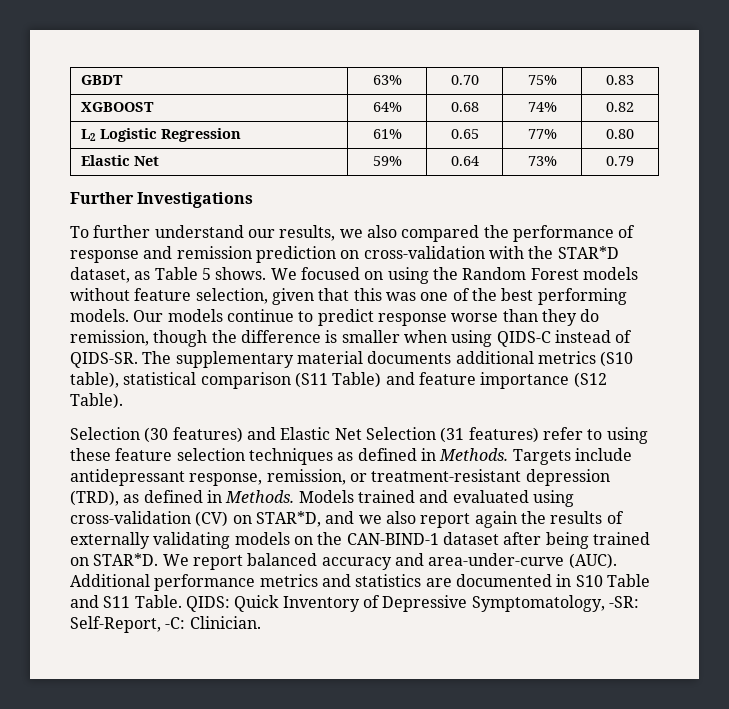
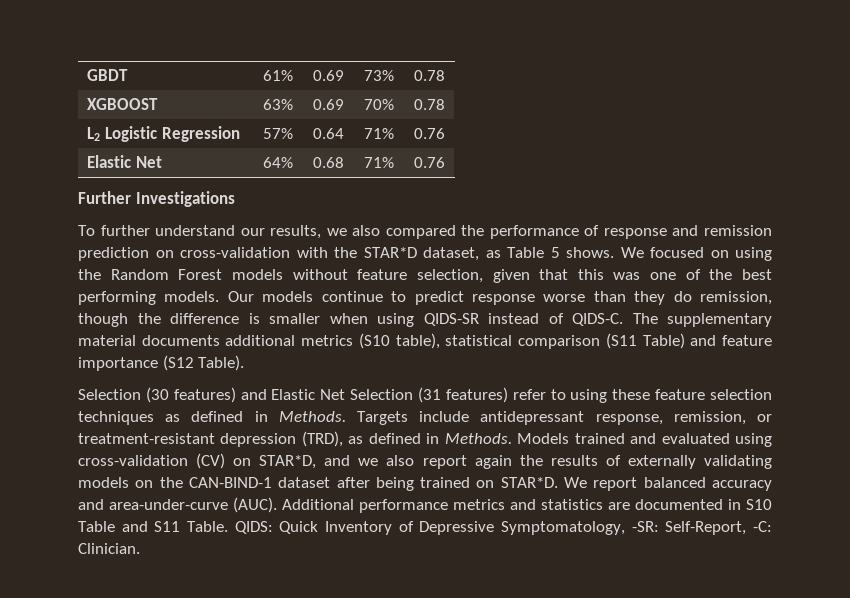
- GBDT | 63% | 0.70 | 75% | 0.83
- XGBOOST | 64% | 0.68 | 74% | 0.82
- L2 Logistic Regression | 61% | 0.65 | 77% | 0.80
- Elastic Net | 59% | 0.64 | 73% | 0.79
+ GBDT | 61% | 0.69 | 73% | 0.78
+ XGBOOST | 63% | 0.69 | 70% | 0.78
+ L2 Logistic Regression | 57% | 0.64 | 71% | 0.76
+ Elastic Net | 64% | 0.68 | 71% | 0.76
- Our models continue to predict response worse than they do remission, though the difference is smaller when using QIDS-C instead of QIDS-SR.
+ Our models continue to predict response worse than they do remission, though the difference is smaller when using QIDS-SR instead of QIDS-C.

